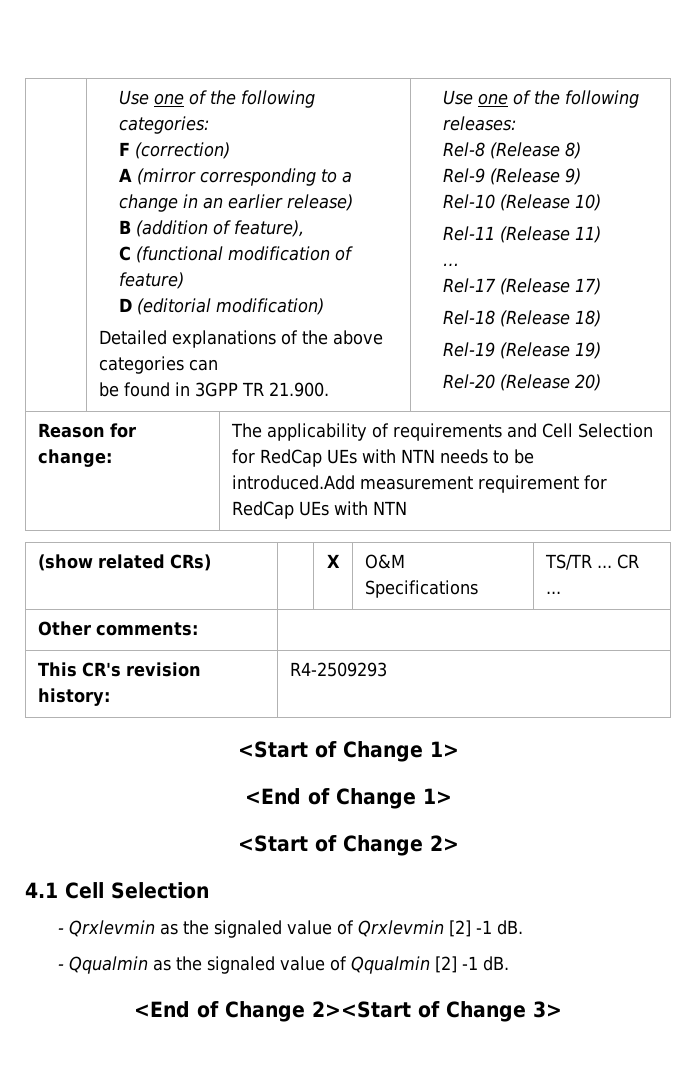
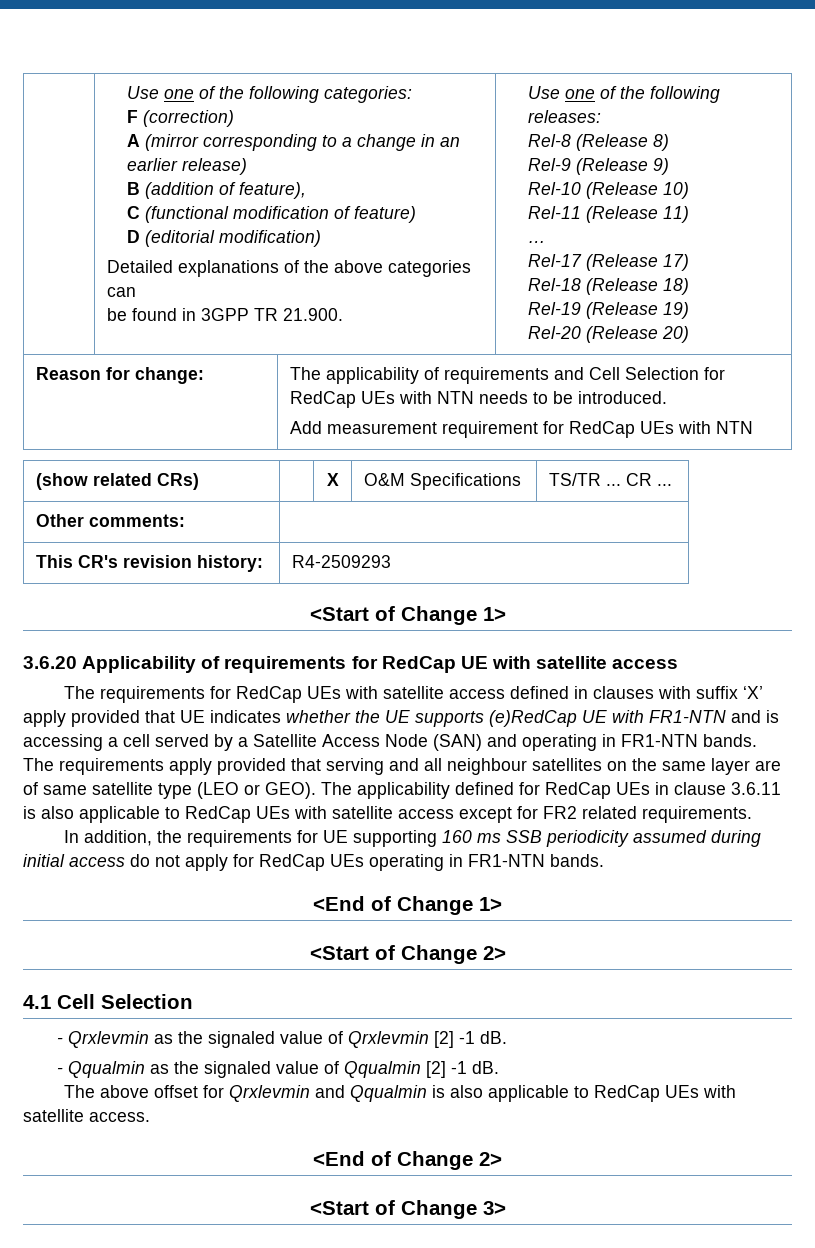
- Reason for change: | The applicability of requirements and Cell Selection for RedCap UEs with NTN needs to be introduced.Add measurement requirement for RedCap UEs with NTN
+ Reason for change: | The applicability of requirements and Cell Selection for RedCap UEs with NTN needs to be introduced.
+ Add measurement requirement for RedCap UEs with NTN
+ 3.6.20 Applicability of requirements for RedCap UE with satellite access
+ The requirements for RedCap UEs with satellite access defined in clauses with suffix ‘X’ apply provided that UE indicates whether the UE supports (e)RedCap UE with FR1-NTN and is accessing a cell served by a Satellite Access Node (SAN) and operating in FR1-NTN bands. The requirements apply provided that serving and all neighbour satellites on the same layer are of same satellite type (LEO or GEO). The applicability defined for RedCap UEs in clause 3.6.11 is also applicable to RedCap UEs with satellite access except for FR2 related requirements.
+ In addition, the requirements for UE supporting 160 ms SSB periodicity assumed during initial access do not apply for RedCap UEs operating in FR1-NTN bands.
- <End of Change 2><Start of Change 3>
+ The above offset for Qrxlevmin and Qqualmin is also applicable to RedCap UEs with satellite access.
+ <End of Change 2>
+ <Start of Change 3>

